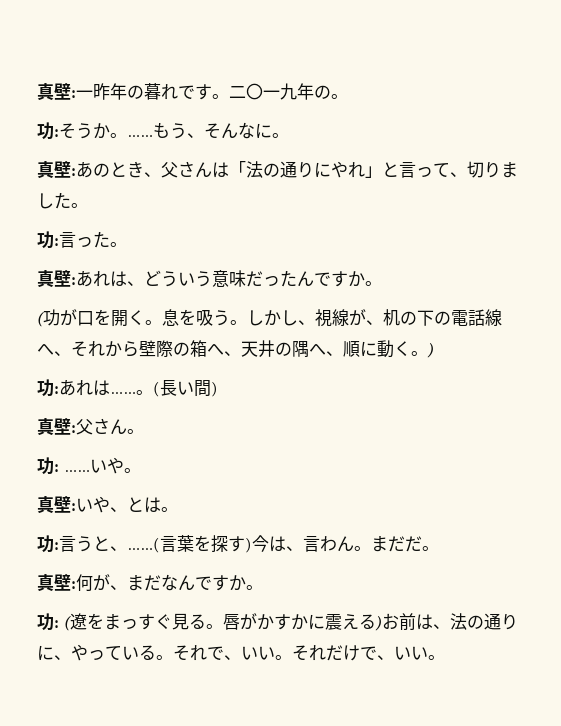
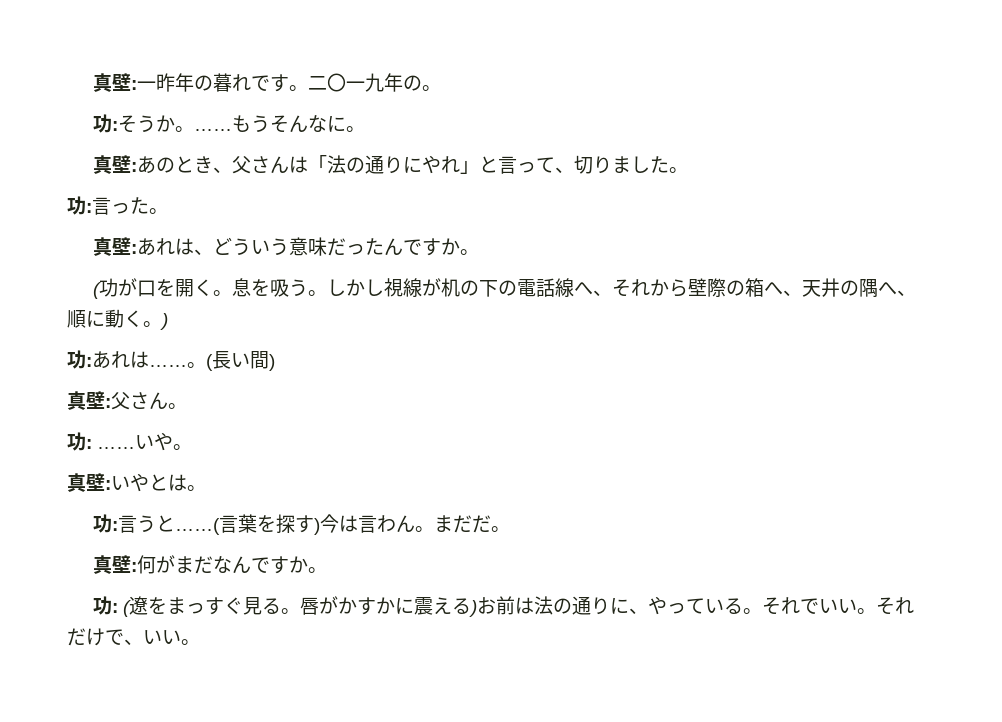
- もう、そんなに。
+ もうそんなに。
- しかし、視線が、机の下の電話線へ、それから壁際の箱へ、天井の隅へ、順に動く。)
+ しかし視線が机の下の電話線へ、それから壁際の箱へ、天井の隅へ、順に動く。)
- 真壁:いや、とは。
+ 真壁:いやとは。
- 功:言うと、……(言葉を探す)今は、言わん。
+ 功:言うと……(言葉を探す)今は言わん。
- 真壁:何が、まだなんですか。
+ 真壁:何がまだなんですか。
- 唇がかすかに震える)お前は、法の通りに、やっている。
+ 唇がかすかに震える)お前は法の通りに、やっている。
- それで、いい。
+ それでいい。

